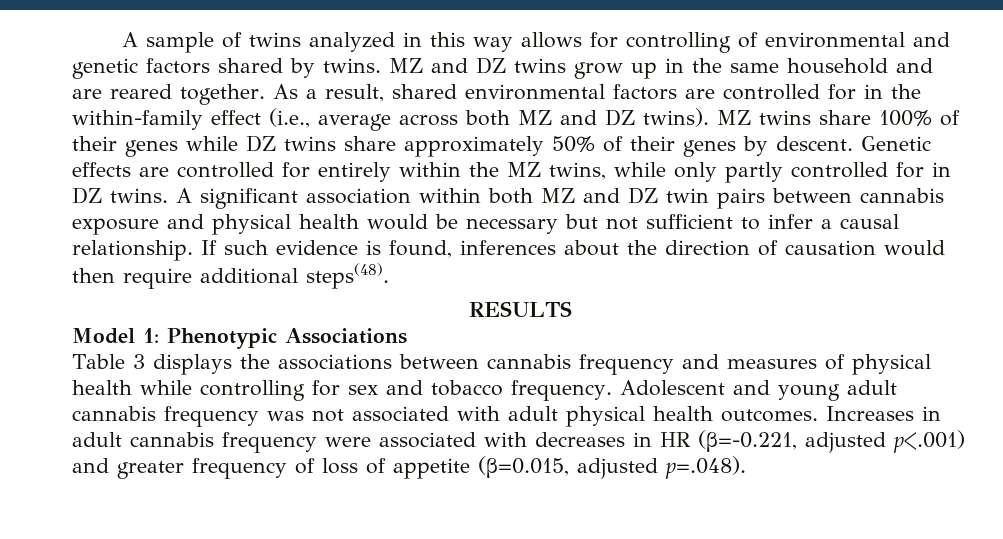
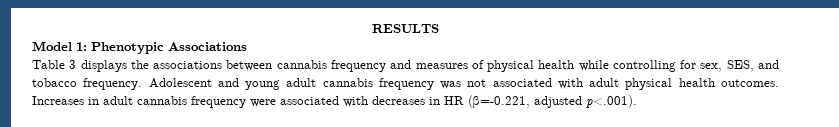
- A sample of twins analyzed in this way allows for controlling of environmental and genetic factors shared by twins. MZ and DZ twins grow up in the same household and are reared together. As a result, shared environmental factors are controlled for in the within-family effect (i.e., average across both MZ and DZ twins). MZ twins share 100% of their genes while DZ twins share approximately 50% of their genes by descent. Genetic effects are controlled for entirely within the MZ twins, while only partly controlled for in DZ twins. A significant association within both MZ and DZ twin pairs between cannabis exposure and physical health would be necessary but not sufficient to infer a causal relationship. If such evidence is found, inferences about the direction of causation would then require additional steps(48).
- Table 3 displays the associations between cannabis frequency and measures of physical health while controlling for sex and tobacco frequency.
+ Table 3 displays the associations between cannabis frequency and measures of physical health while controlling for sex, SES, and tobacco frequency.
- Increases in adult cannabis frequency were associated with decreases in HR (β=-0.221, adjusted p<.001) and greater frequency of loss of appetite (β=0.015, adjusted p=.048).
+ Increases in adult cannabis frequency were associated with decreases in HR (β=-0.221, adjusted p<.001).

